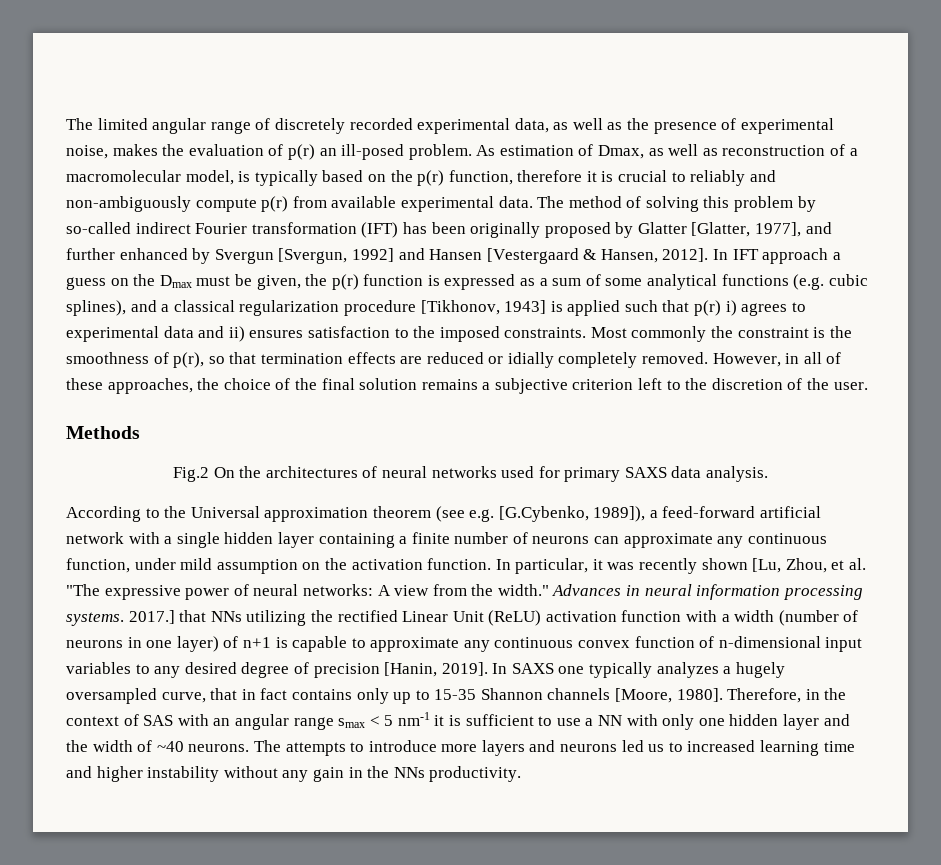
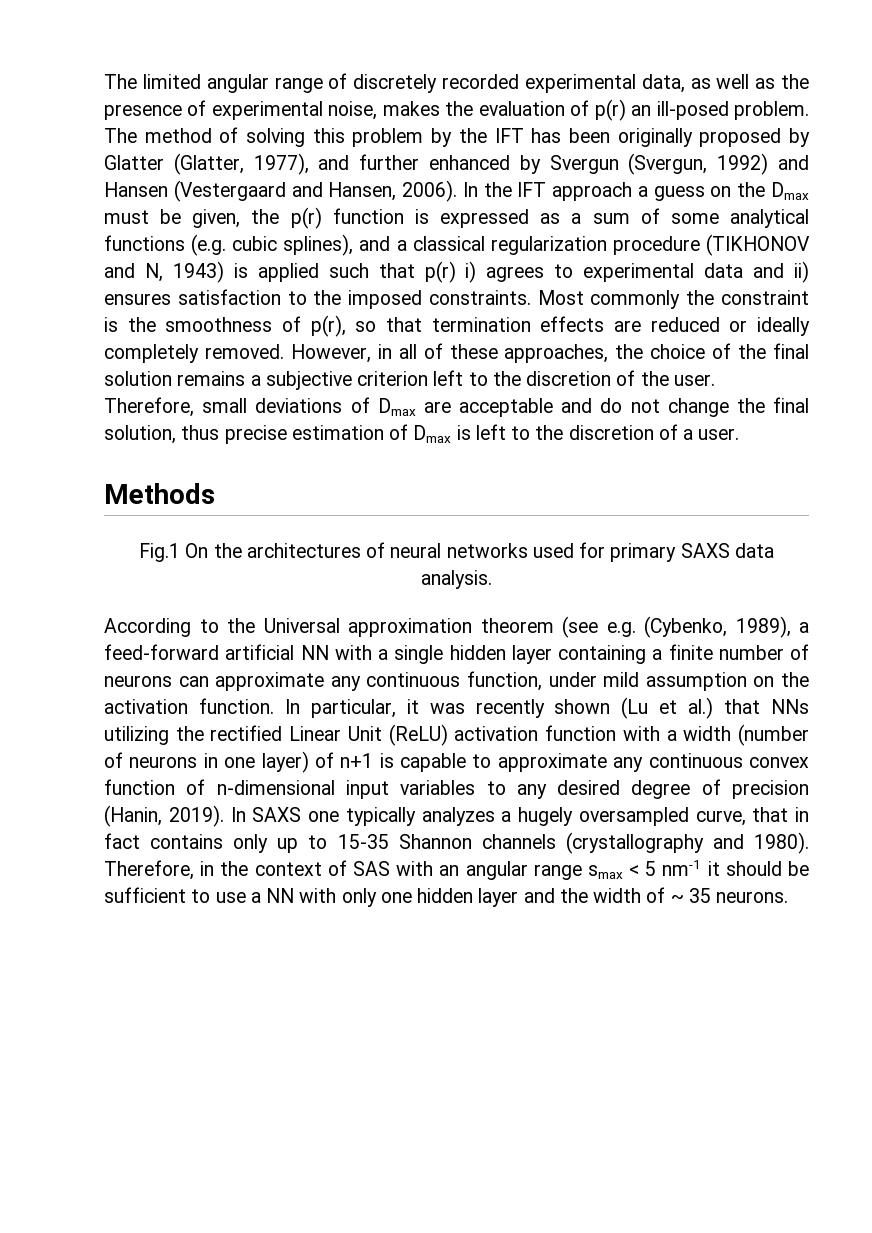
- As estimation of Dmax, as well as reconstruction of a macromolecular model, is typically based on the p(r) function, therefore it is crucial to reliably and non-ambiguously compute p(r) from available experimental data.
- The method of solving this problem by so-called indirect Fourier transformation (IFT) has been originally proposed by Glatter [Glatter, 1977], and further enhanced by Svergun [Svergun, 1992] and Hansen [Vestergaard & Hansen, 2012]. In IFT approach a guess on the Dmax must be given, the p(r) function is expressed as a sum of some analytical functions (e.g. cubic splines), and a classical regularization procedure [Tikhonov, 1943] is applied such that p(r) i) agrees to experimental data and ii) ensures satisfaction to the imposed constraints.
+ The method of solving this problem by the IFT has been originally proposed by Glatter (Glatter, 1977), and further enhanced by Svergun (Svergun, 1992) and Hansen (Vestergaard and Hansen, 2006). In the IFT approach a guess on the Dmax must be given, the p(r) function is expressed as a sum of some analytical functions (e.g. cubic splines), and a classical regularization procedure (TIKHONOV and N, 1943) is applied such that p(r) i) agrees to experimental data and ii) ensures satisfaction to the imposed constraints.
- Most commonly the constraint is the smoothness of p(r), so that termination effects are reduced or idially completely removed.
+ Most commonly the constraint is the smoothness of p(r), so that termination effects are reduced or ideally completely removed.
+ Therefore, small deviations of Dmax are acceptable and do not change the final solution, thus precise estimation of Dmax is left to the discretion of a user.
- Fig.2 On the architectures of neural networks used for primary SAXS data analysis.
+ Fig.1 On the architectures of neural networks used for primary SAXS data analysis.
- According to the Universal approximation theorem (see e.g. [G.Cybenko, 1989]), a feed-forward artificial network with a single hidden layer containing a finite number of neurons can approximate any continuous function, under mild assumption on the activation function.
+ According to the Universal approximation theorem (see e.g. (Cybenko, 1989), a feed-forward artificial NN with a single hidden layer containing a finite number of neurons can approximate any continuous function, under mild assumption on the activation function.
- In particular, it was recently shown [Lu, Zhou, et al. "The expressive power of neural networks: A view from the width." Advances in neural information processing systems. 2017.] that NNs utilizing the rectified Linear Unit (ReLU) activation function with a width (number of neurons in one layer) of n+1 is capable to approximate any continuous convex function of n-dimensional input variables to any desired degree of precision [Hanin, 2019].
+ In particular, it was recently shown (Lu et al.) that NNs utilizing the rectified Linear Unit (ReLU) activation function with a width (number of neurons in one layer) of n+1 is capable to approximate any continuous convex function of n-dimensional input variables to any desired degree of precision (Hanin, 2019).
- In SAXS one typically analyzes a hugely oversampled curve, that in fact contains only up to 15-35 Shannon channels [Moore, 1980].
+ In SAXS one typically analyzes a hugely oversampled curve, that in fact contains only up to 15-35 Shannon channels (crystallography and 1980).
- Therefore, in the context of SAS with an angular range smax < 5 nm-1 it is sufficient to use a NN with only one hidden layer and the width of ~40 neurons. The attempts to introduce more layers and neurons led us to increased learning time and higher instability without any gain in the NNs productivity.
+ Therefore, in the context of SAS with an angular range smax < 5 nm-1 it should be sufficient to use a NN with only one hidden layer and the width of ~ 35 neurons.

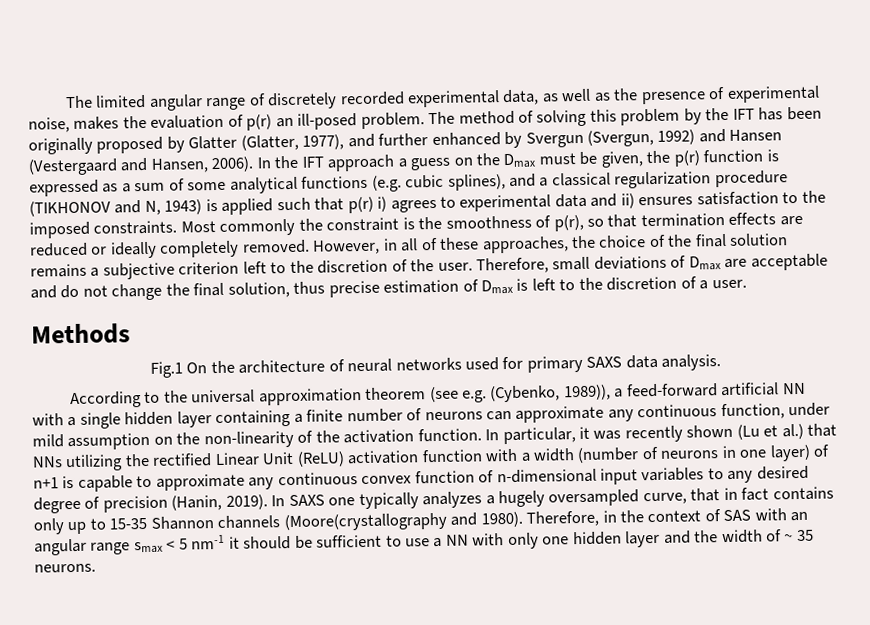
- Fig.1 On the architectures of neural networks used for primary SAXS data analysis.
+ Fig.1 On the architecture of neural networks used for primary SAXS data analysis.
- According to the Universal approximation theorem (see e.g. (Cybenko, 1989), a feed-forward artificial NN with a single hidden layer containing a finite number of neurons can approximate any continuous function, under mild assumption on the activation function.
+ According to the universal approximation theorem (see e.g. (Cybenko, 1989)), a feed-forward artificial NN with a single hidden layer containing a finite number of neurons can approximate any continuous function, under mild assumption on the non-linearity of the activation function.
- In SAXS one typically analyzes a hugely oversampled curve, that in fact contains only up to 15-35 Shannon channels (crystallography and 1980).
+ In SAXS one typically analyzes a hugely oversampled curve, that in fact contains only up to 15-35 Shannon channels (Moore(crystallography and 1980).

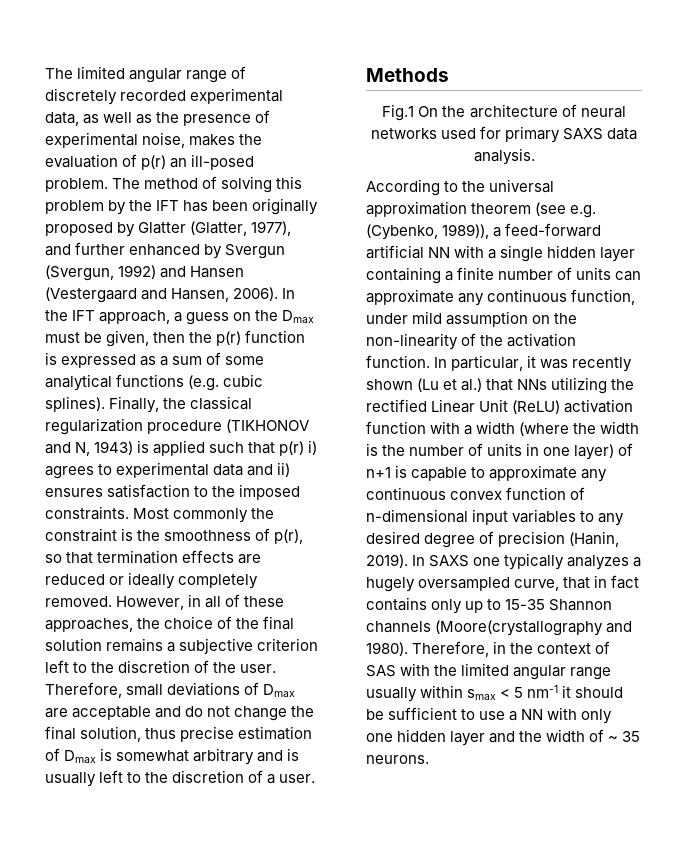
- In the IFT approach a guess on the Dmax must be given, the p(r) function is expressed as a sum of some analytical functions (e.g. cubic splines), and a classical regularization procedure (TIKHONOV and N, 1943) is applied such that p(r) i) agrees to experimental data and ii) ensures satisfaction to the imposed constraints.
+ In the IFT approach, a guess on the Dmax must be given, then the p(r) function is expressed as a sum of some analytical functions (e.g. cubic splines). Finally, the classical regularization procedure (TIKHONOV and N, 1943) is applied such that p(r) i) agrees to experimental data and ii) ensures satisfaction to the imposed constraints.
- Therefore, small deviations of Dmax are acceptable and do not change the final solution, thus precise estimation of Dmax is left to the discretion of a user.
+ Therefore, small deviations of Dmax are acceptable and do not change the final solution, thus precise estimation of Dmax is somewhat arbitrary and is usually left to the discretion of a user.
- According to the universal approximation theorem (see e.g. (Cybenko, 1989)), a feed-forward artificial NN with a single hidden layer containing a finite number of neurons can approximate any continuous function, under mild assumption on the non-linearity of the activation function.
+ According to the universal approximation theorem (see e.g. (Cybenko, 1989)), a feed-forward artificial NN with a single hidden layer containing a finite number of units can approximate any continuous function, under mild assumption on the non-linearity of the activation function.
- In particular, it was recently shown (Lu et al.) that NNs utilizing the rectified Linear Unit (ReLU) activation function with a width (number of neurons in one layer) of n+1 is capable to approximate any continuous convex function of n-dimensional input variables to any desired degree of precision (Hanin, 2019).
+ In particular, it was recently shown (Lu et al.) that NNs utilizing the rectified Linear Unit (ReLU) activation function with a width (where the width is the number of units in one layer) of n+1 is capable to approximate any continuous convex function of n-dimensional input variables to any desired degree of precision (Hanin, 2019).
- Therefore, in the context of SAS with an angular range smax < 5 nm-1 it should be sufficient to use a NN with only one hidden layer and the width of ~ 35 neurons.
+ Therefore, in the context of SAS with the limited angular range usually within smax < 5 nm-1 it should be sufficient to use a NN with only one hidden layer and the width of ~ 35 neurons.

